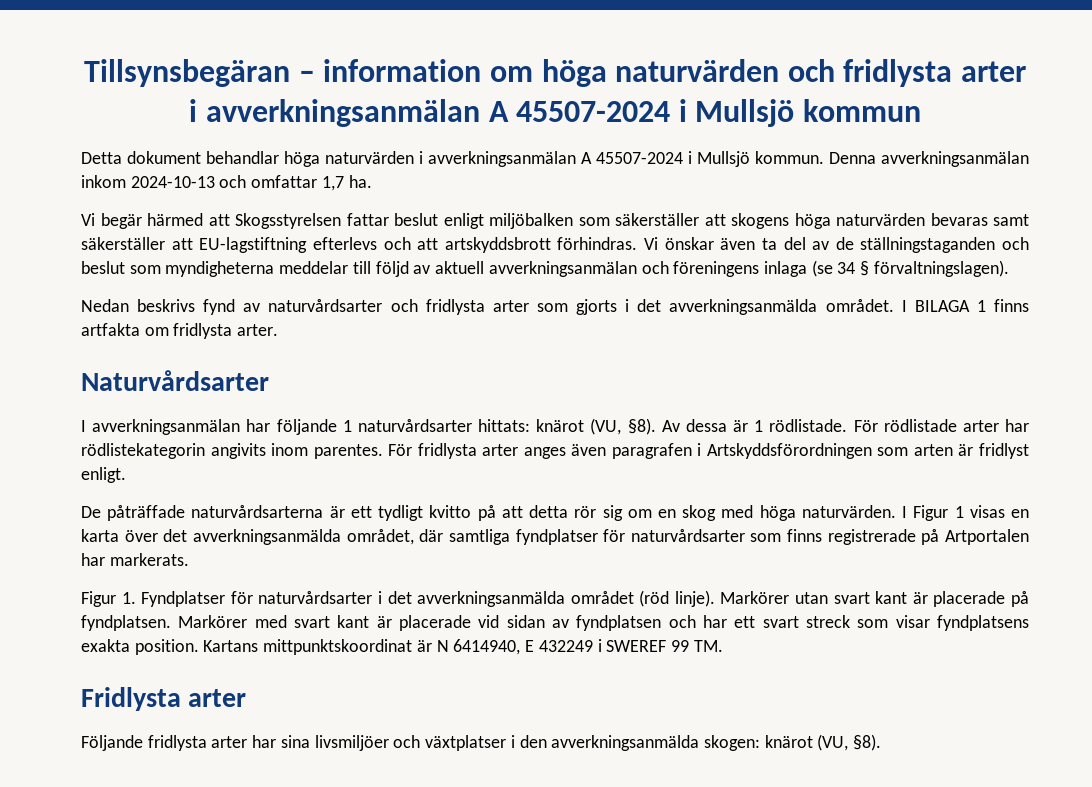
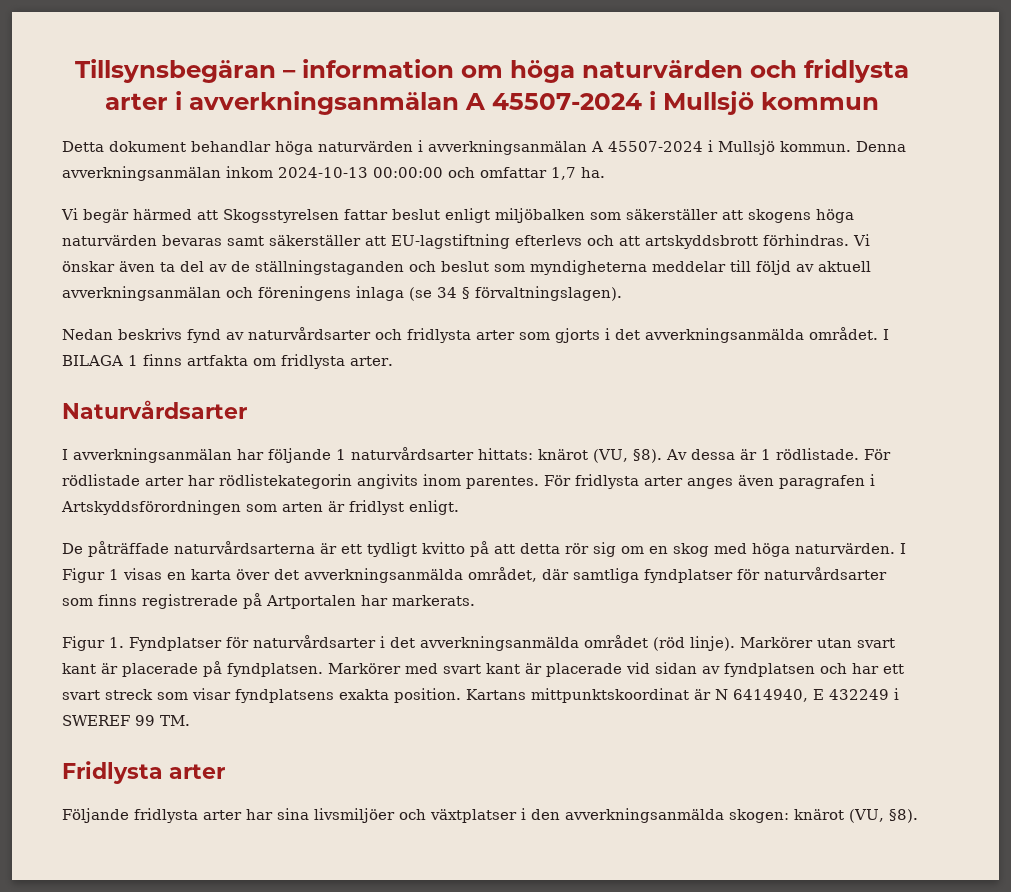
- Denna avverkningsanmälan inkom 2024-10-13 och omfattar 1,7 ha.
+ Denna avverkningsanmälan inkom 2024-10-13 00:00:00 och omfattar 1,7 ha.

